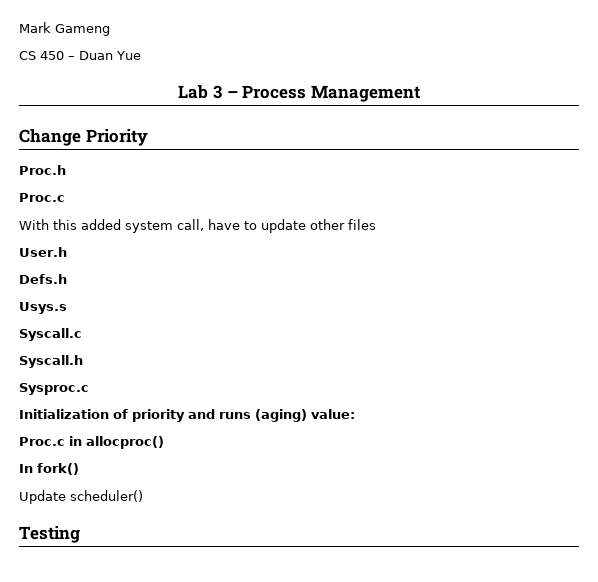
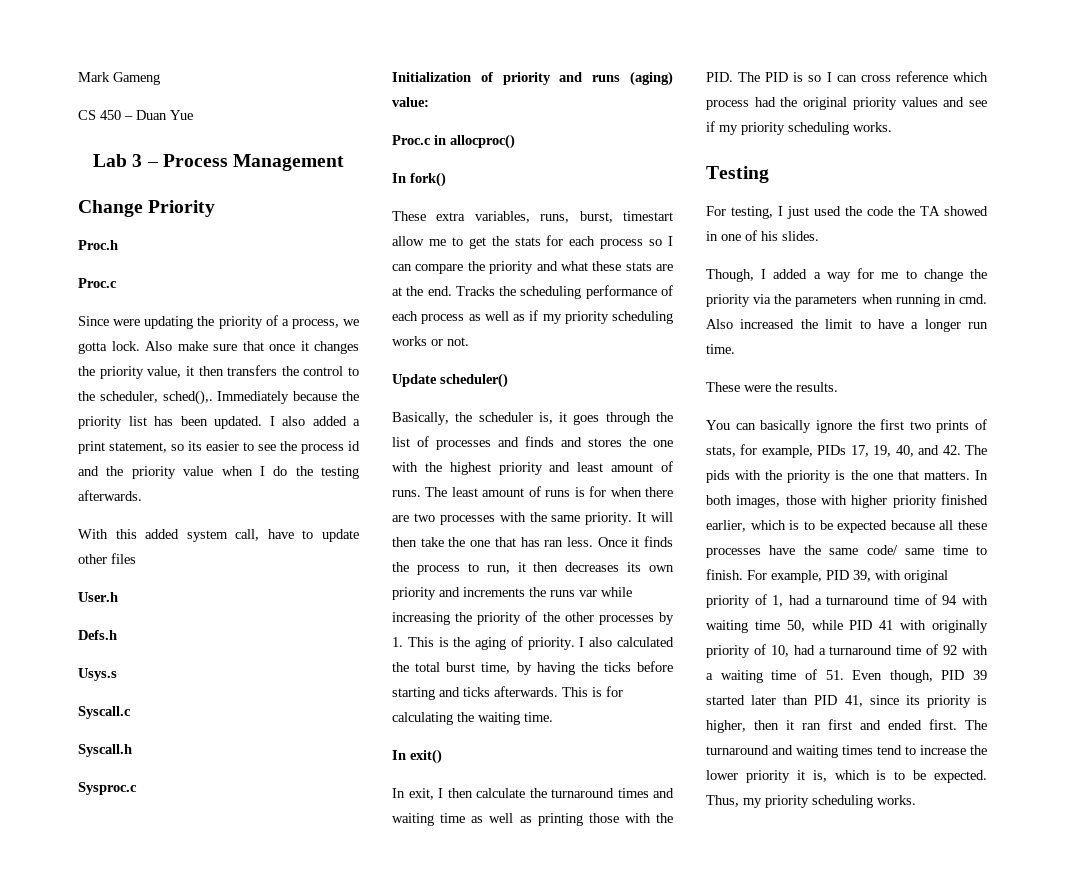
+ Since were updating the priority of a process, we gotta lock. Also make sure that once it changes the priority value, it then transfers the control to the scheduler, sched(),. Immediately because the priority list has been updated. I also added a print statement, so its easier to see the process id and the priority value when I do the testing afterwards.
+ These extra variables, runs, burst, timestart allow me to get the stats for each process so I can compare the priority and what these stats are at the end. Tracks the scheduling performance of each process as well as if my priority scheduling works or not.
  Update scheduler()
+ Basically, the scheduler is, it goes through the list of processes and finds and stores the one with the highest priority and least amount of runs. The least amount of runs is for when there are two processes with the same priority. It will then take the one that has ran less. Once it finds the process to run, it then decreases its own priority and increments the runs var while increasing the priority of the other processes by 1. This is the aging of priority. I also calculated the total burst time, by having the ticks before starting and ticks afterwards. This is for calculating the waiting time.
+ In exit()
+ In exit, I then calculate the turnaround times and waiting time as well as printing those with the PID. The PID is so I can cross reference which process had the original priority values and see if my priority scheduling works.
  Testing
+ For testing, I just used the code the TA showed in one of his slides.
+ Though, I added a way for me to change the priority via the parameters when running in cmd. Also increased the limit to have a longer run time.
+ These were the results.
+ You can basically ignore the first two prints of stats, for example, PIDs 17, 19, 40, and 42. The pids with the priority is the one that matters. In both images, those with higher priority finished earlier, which is to be expected because all these processes have the same code/ same time to finish. For example, PID 39, with original priority of 1, had a turnaround time of 94 with waiting time 50, while PID 41 with originally priority of 10, had a turnaround time of 92 with a waiting time of 51. Even though, PID 39 started later than PID 41, since its priority is higher, then it ran first and ended first. The turnaround and waiting times tend to increase the lower priority it is, which is to be expected. Thus, my priority scheduling works.

